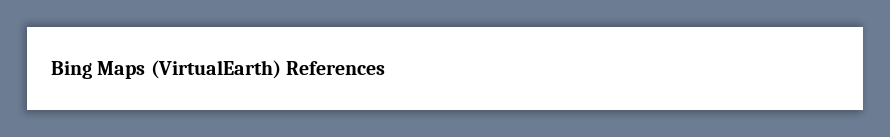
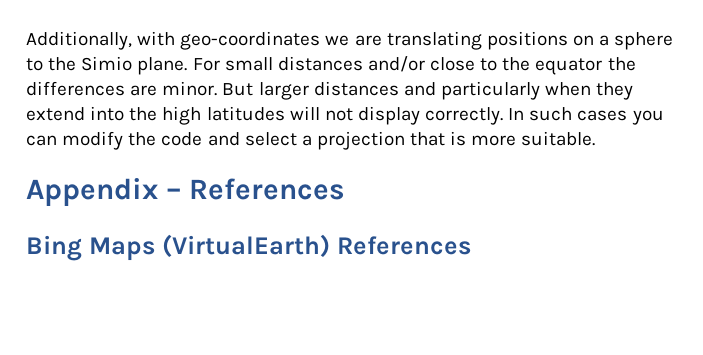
+ Additionally, with geo-coordinates we are translating positions on a sphere to the Simio plane. For small distances and/or close to the equator the differences are minor. But larger distances and particularly when they extend into the high latitudes will not display correctly. In such cases you can modify the code and select a projection that is more suitable.
+ Appendix – References

